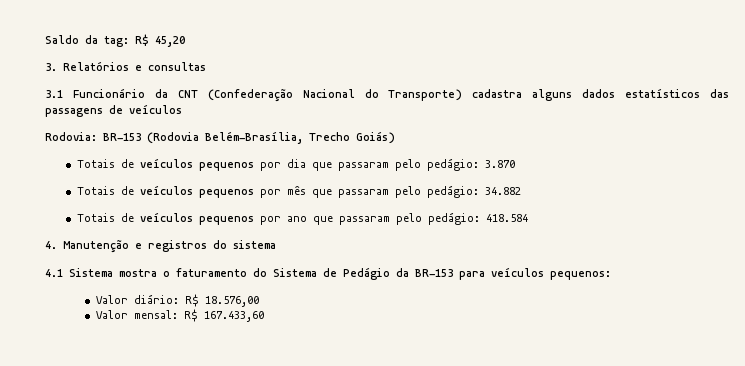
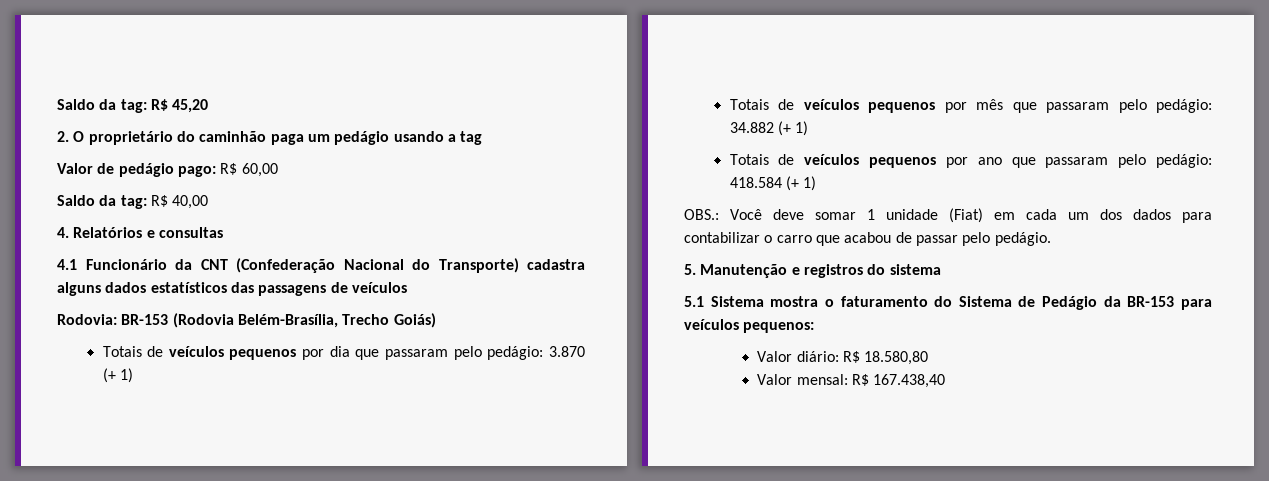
- 3. Relatórios e consultas
+ 2. O proprietário do caminhão paga um pedágio usando a tag
+ Valor de pedágio pago: R$ 60,00
+ Saldo da tag: R$ 40,00
+ 4. Relatórios e consultas
- 3.1 Funcionário da CNT (Confederação Nacional do Transporte) cadastra alguns dados estatísticos das passagens de veículos
+ 4.1 Funcionário da CNT (Confederação Nacional do Transporte) cadastra alguns dados estatísticos das passagens de veículos
- Totais de veículos pequenos por dia que passaram pelo pedágio: 3.870
+ Totais de veículos pequenos por dia que passaram pelo pedágio: 3.870 (+ 1)
- Totais de veículos pequenos por mês que passaram pelo pedágio: 34.882
+ Totais de veículos pequenos por mês que passaram pelo pedágio: 34.882 (+ 1)
- Totais de veículos pequenos por ano que passaram pelo pedágio: 418.584
- 4. Manutenção e registros do sistema
+ Totais de veículos pequenos por ano que passaram pelo pedágio: 418.584 (+ 1)
+ OBS.: Você deve somar 1 unidade (Fiat) em cada um dos dados para contabilizar o carro que acabou de passar pelo pedágio.
+ 5. Manutenção e registros do sistema
- 4.1 Sistema mostra o faturamento do Sistema de Pedágio da BR-153 para veículos pequenos:
+ 5.1 Sistema mostra o faturamento do Sistema de Pedágio da BR-153 para veículos pequenos:
- Valor diário: R$ 18.576,00
+ Valor diário: R$ 18.580,80
- Valor mensal: R$ 167.433,60
+ Valor mensal: R$ 167.438,40

